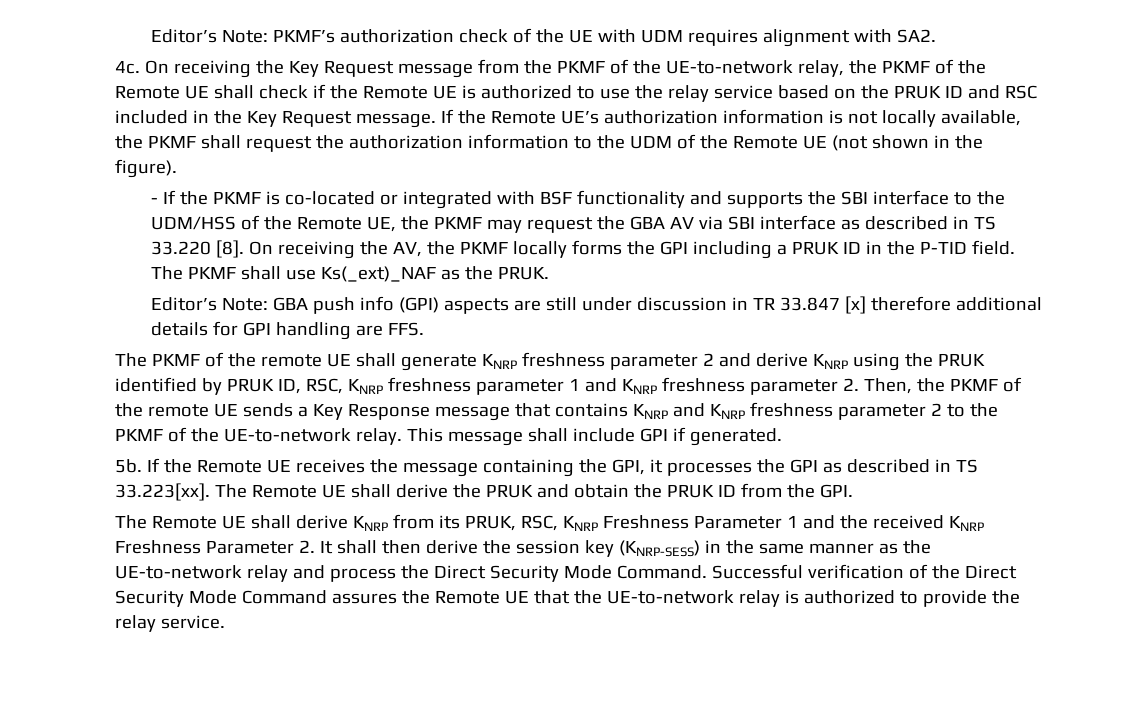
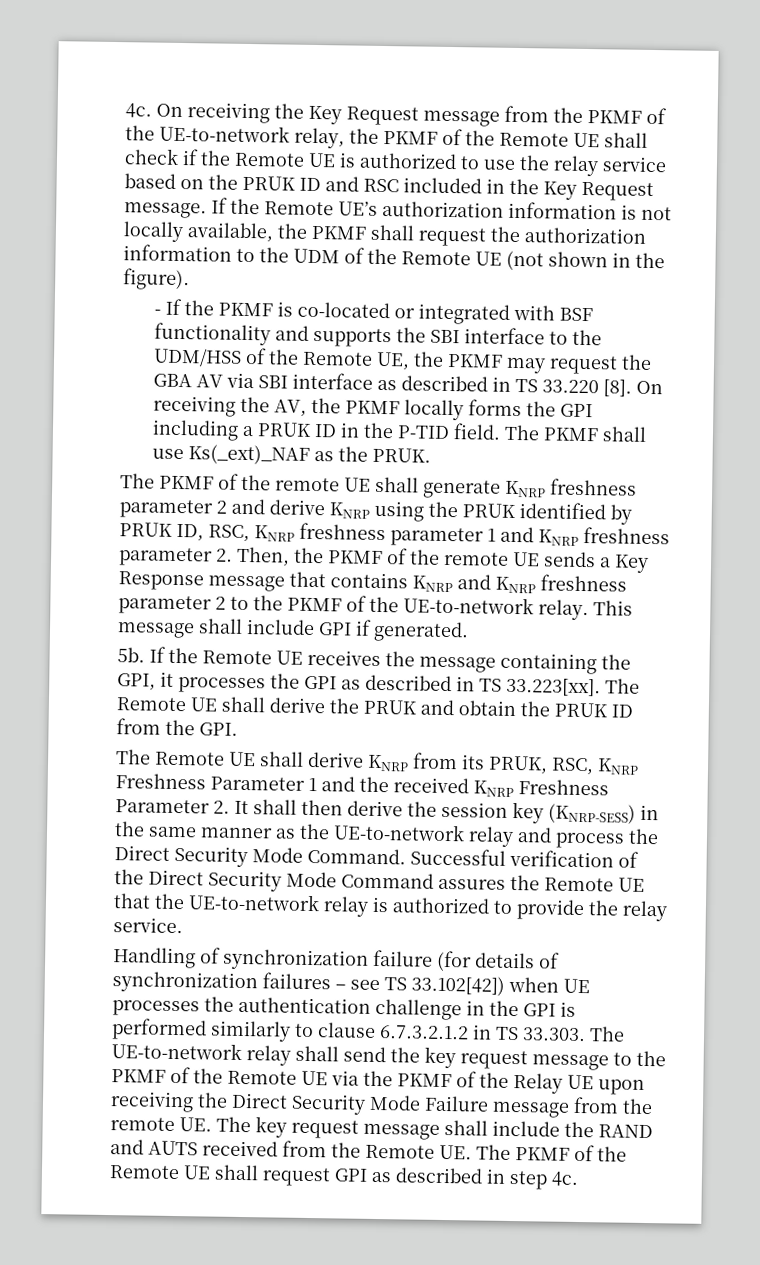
- Editor’s Note: PKMF’s authorization check of the UE with UDM requires alignment with SA2.
- Editor’s Note: GBA push info (GPI) aspects are still under discussion in TR 33.847 [x] therefore additional details for GPI handling are FFS.
+ Handling of synchronization failure (for details of synchronization failures – see TS 33.102[42]) when UE processes the authentication challenge in the GPI is performed similarly to clause 6.7.3.2.1.2 in TS 33.303. The UE-to-network relay shall send the key request message to the PKMF of the Remote UE via the PKMF of the Relay UE upon receiving the Direct Security Mode Failure message from the remote UE. The key request message shall include the RAND and AUTS received from the Remote UE. The PKMF of the Remote UE shall request GPI as described in step 4c.

